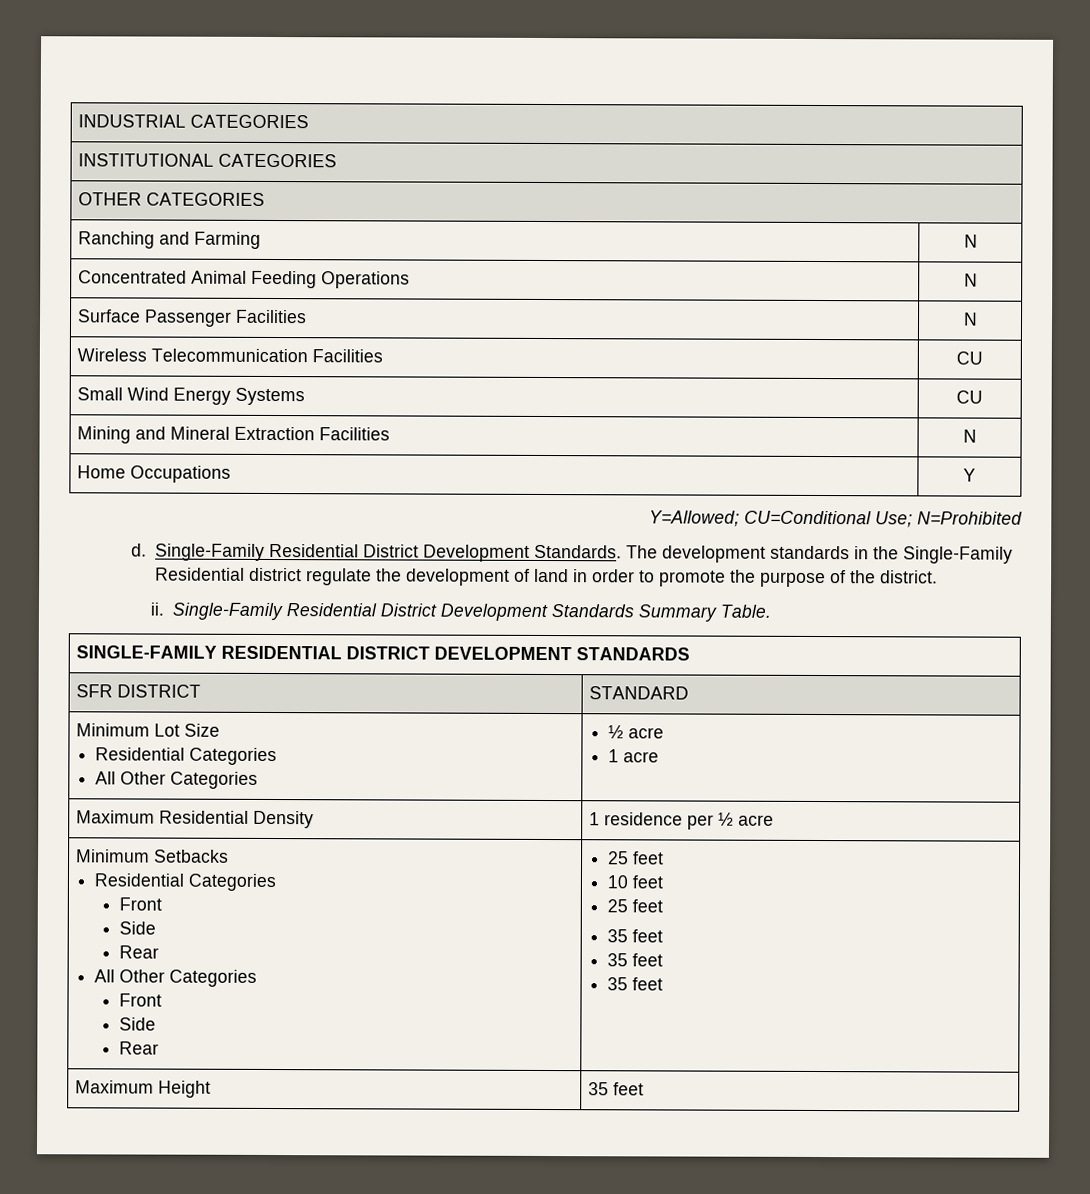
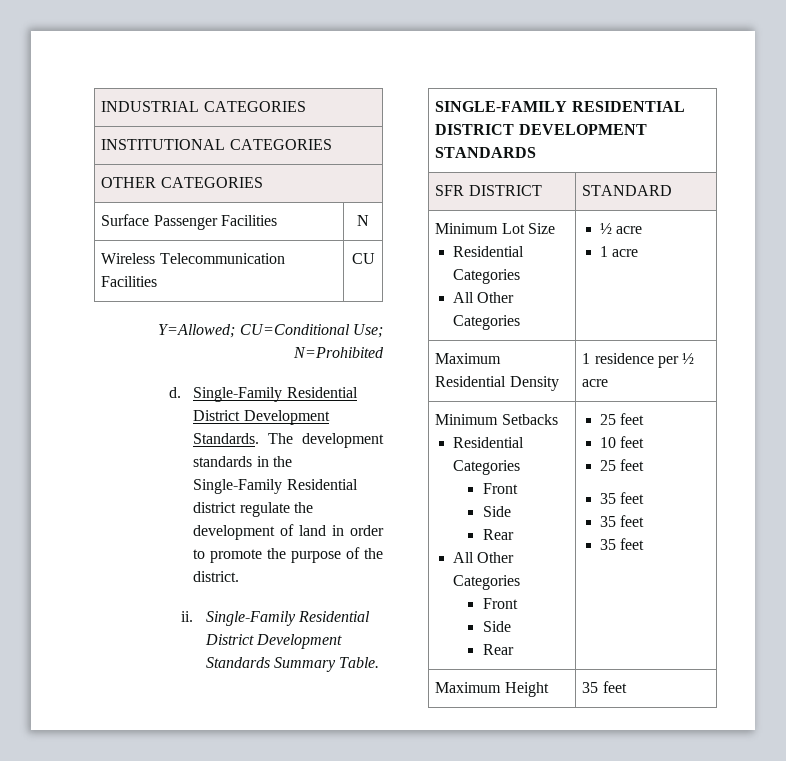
- Ranching and Farming | N
- Concentrated Animal Feeding Operations | N
- Small Wind Energy Systems | CU
- Mining and Mineral Extraction Facilities | N
- Home Occupations | Y

